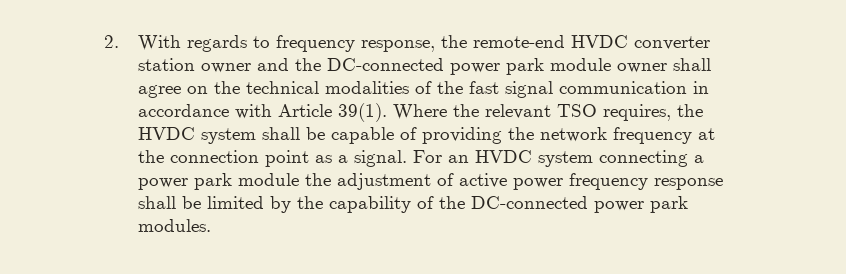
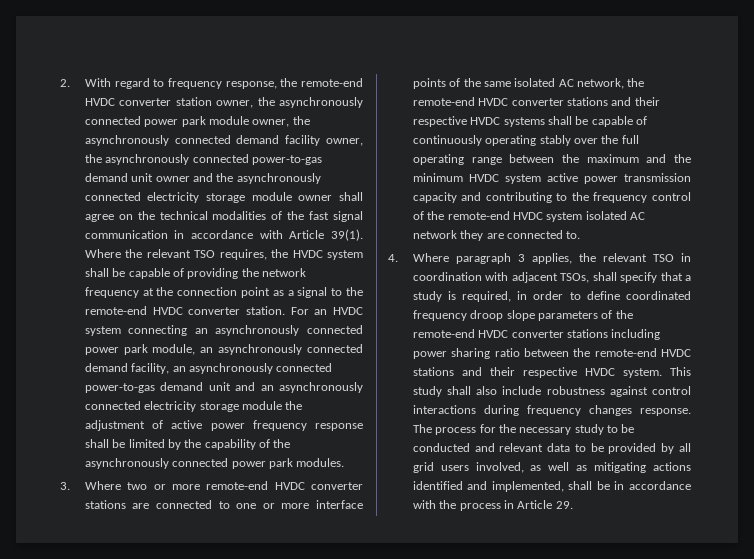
- 2. With regards to frequency response, the remote-end HVDC converter station owner and the DC-connected power park module owner shall agree on the technical modalities of the fast signal communication in accordance with Article 39(1).
+ 2. With regard to frequency response, the remote-end HVDC converter station owner, the asynchronously connected power park module owner, the asynchronously connected demand facility owner, the asynchronously connected power-to-gas demand unit owner and the asynchronously connected electricity storage module owner shall agree on the technical modalities of the fast signal communication in accordance with Article 39(1).
- Where the relevant TSO requires, the HVDC system shall be capable of providing the network frequency at the connection point as a signal.
+ Where the relevant TSO requires, the HVDC system shall be capable of providing the network frequency at the connection point as a signal to the remote-end HVDC converter station.
- For an HVDC system connecting a power park module the adjustment of active power frequency response shall be limited by the capability of the DC-connected power park modules.
+ For an HVDC system connecting an asynchronously connected power park module, an asynchronously connected demand facility, an asynchronously connected power-to-gas demand unit and an asynchronously connected electricity storage module the adjustment of active power frequency response shall be limited by the capability of the asynchronously connected power park modules.
+ 3. Where two or more remote-end HVDC converter stations are connected to one or more interface points of the same isolated AC network, the remote-end HVDC converter stations and their respective HVDC systems shall be capable of continuously operating stably over the full operating range between the maximum and the minimum HVDC system active power transmission capacity and contributing to the frequency control of the remote-end HVDC system isolated AC network they are connected to.
+ 4. Where paragraph 3 applies, the relevant TSO in coordination with adjacent TSOs, shall specify that a study is required, in order to define coordinated frequency droop slope parameters of the remote-end HVDC converter stations including power sharing ratio between the remote-end HVDC stations and their respective HVDC system. This study shall also include robustness against control interactions during frequency changes response. The process for the necessary study to be conducted and relevant data to be provided by all grid users involved, as well as mitigating actions identified and implemented, shall be in accordance with the process in Article 29.

